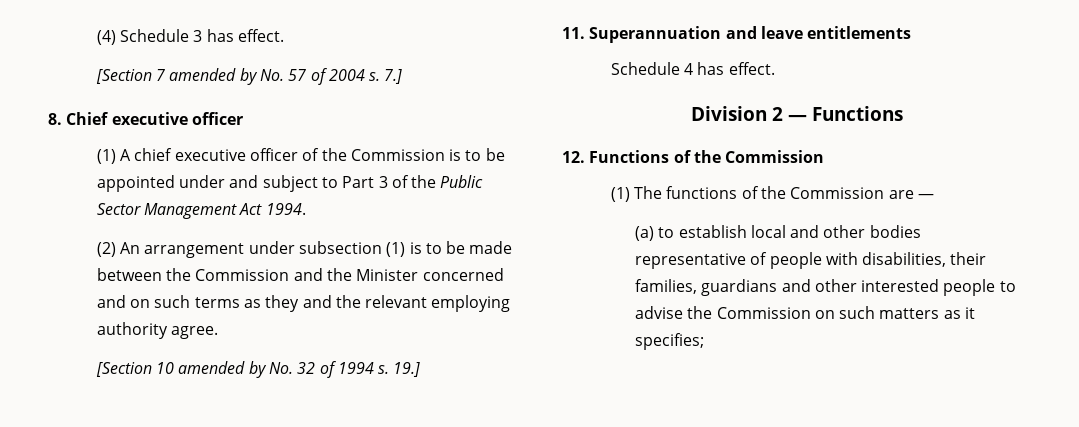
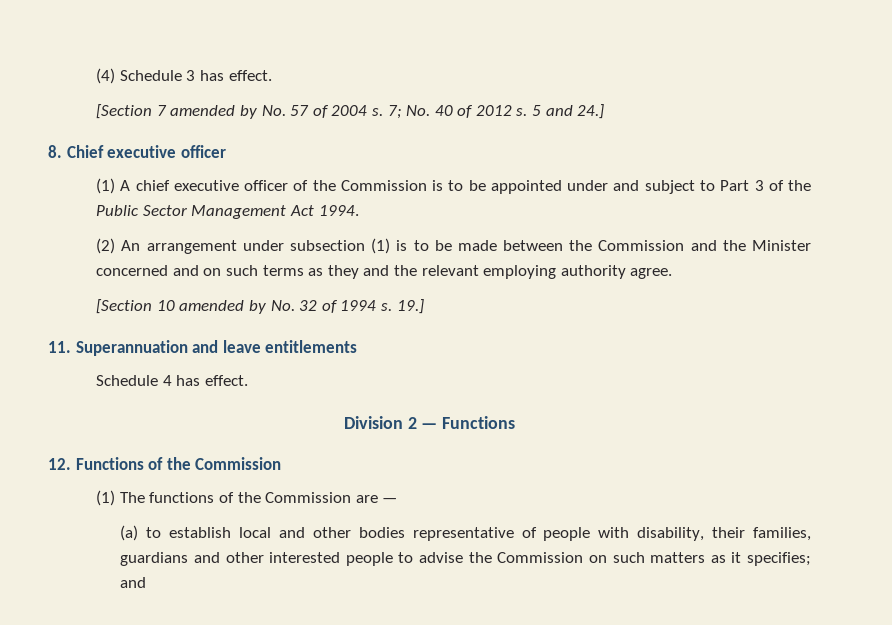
- 7.]
+ 7; No. 40 of 2012 s. 5 and 24.]
- (a) to establish local and other bodies representative of people with disabilities, their families, guardians and other interested people to advise the Commission on such matters as it specifies;
+ (a) to establish local and other bodies representative of people with disability, their families, guardians and other interested people to advise the Commission on such matters as it specifies; and

